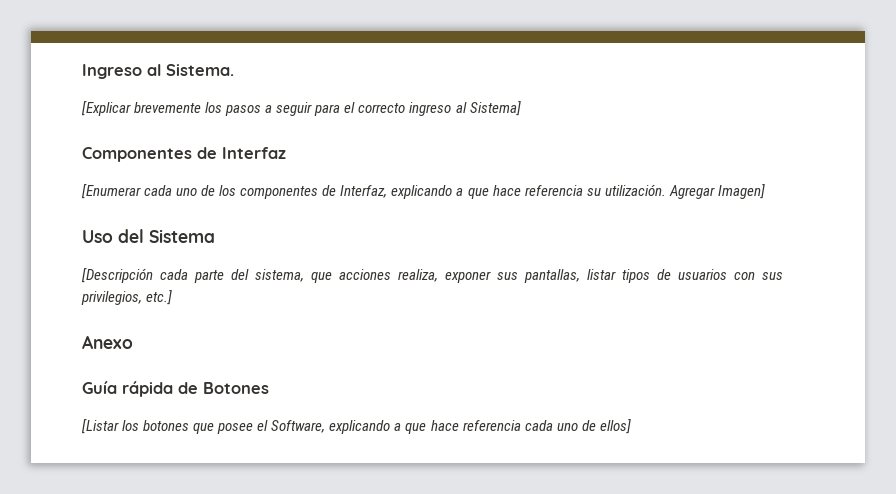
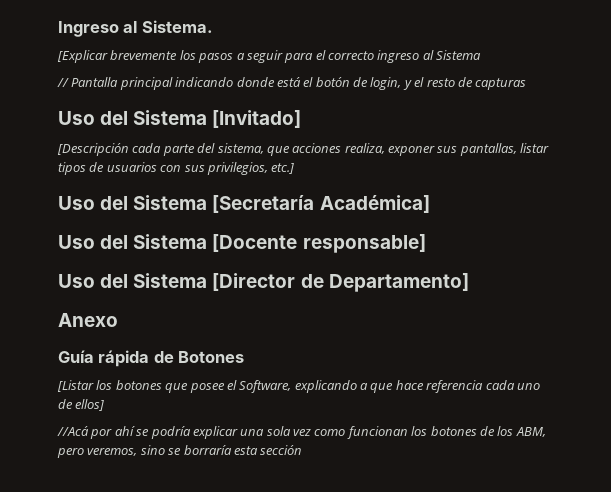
- [Explicar brevemente los pasos a seguir para el correcto ingreso al Sistema]
- Componentes de Interfaz
- [Enumerar cada uno de los componentes de Interfaz, explicando a que hace referencia su utilización. Agregar Imagen]
- Uso del Sistema
+ [Explicar brevemente los pasos a seguir para el correcto ingreso al Sistema
+ // Pantalla principal indicando donde está el botón de login, y el resto de capturas
+ Uso del Sistema [Invitado]
+ Uso del Sistema [Secretaría Académica]
+ Uso del Sistema [Docente responsable]
+ Uso del Sistema [Director de Departamento]
+ //Acá por ahí se podría explicar una sola vez como funcionan los botones de los ABM, pero veremos, sino se borraría esta sección

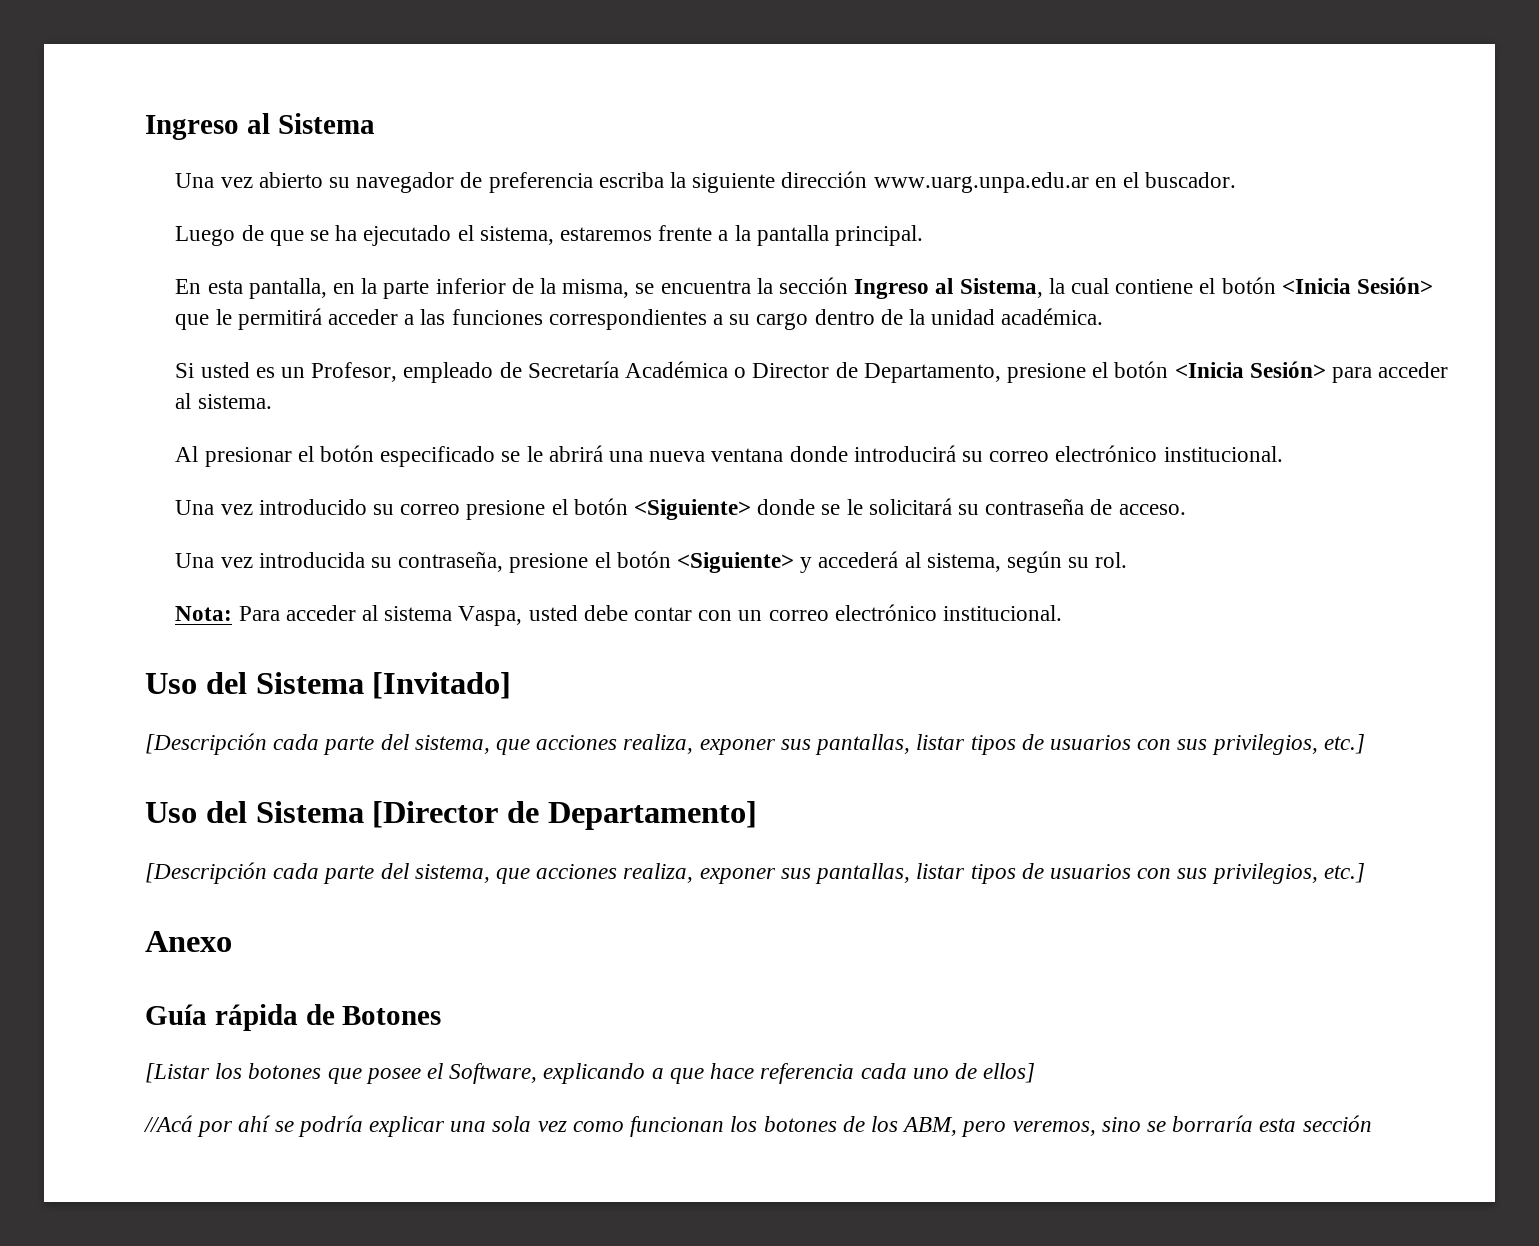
- Ingreso al Sistema.
- [Explicar brevemente los pasos a seguir para el correcto ingreso al Sistema
- // Pantalla principal indicando donde está el botón de login, y el resto de capturas
+ Ingreso al Sistema
+ Una vez abierto su navegador de preferencia escriba la siguiente dirección www.uarg.unpa.edu.ar en el buscador.
+ Luego de que se ha ejecutado el sistema, estaremos frente a la pantalla principal.
+ En esta pantalla, en la parte inferior de la misma, se encuentra la sección Ingreso al Sistema, la cual contiene el botón <Inicia Sesión> que le permitirá acceder a las funciones correspondientes a su cargo dentro de la unidad académica.
+ Si usted es un Profesor, empleado de Secretaría Académica o Director de Departamento, presione el botón <Inicia Sesión> para acceder al sistema.
+ Al presionar el botón especificado se le abrirá una nueva ventana donde introducirá su correo electrónico institucional.
+ Una vez introducido su correo presione el botón <Siguiente> donde se le solicitará su contraseña de acceso.
+ Una vez introducida su contraseña, presione el botón <Siguiente> y accederá al sistema, según su rol.
+ Nota: Para acceder al sistema Vaspa, usted debe contar con un correo electrónico institucional.
- Uso del Sistema [Secretaría Académica]
- Uso del Sistema [Docente responsable]
  Uso del Sistema [Director de Departamento]
+ [Descripción cada parte del sistema, que acciones realiza, exponer sus pantallas, listar tipos de usuarios con sus privilegios, etc.]

